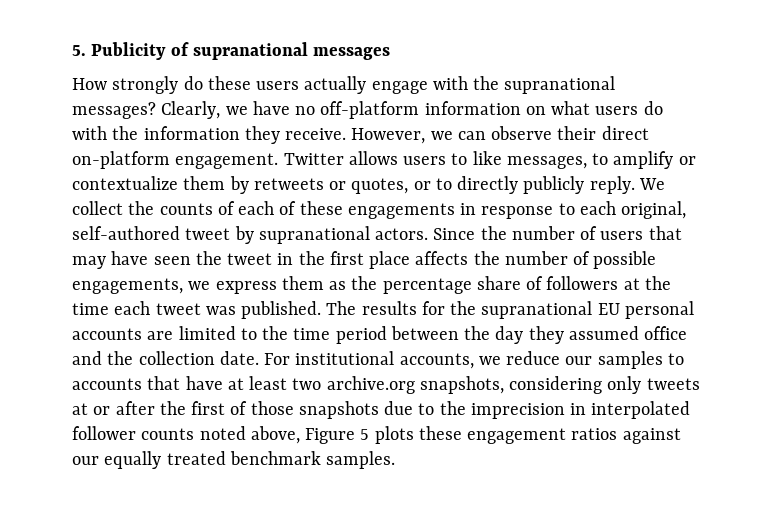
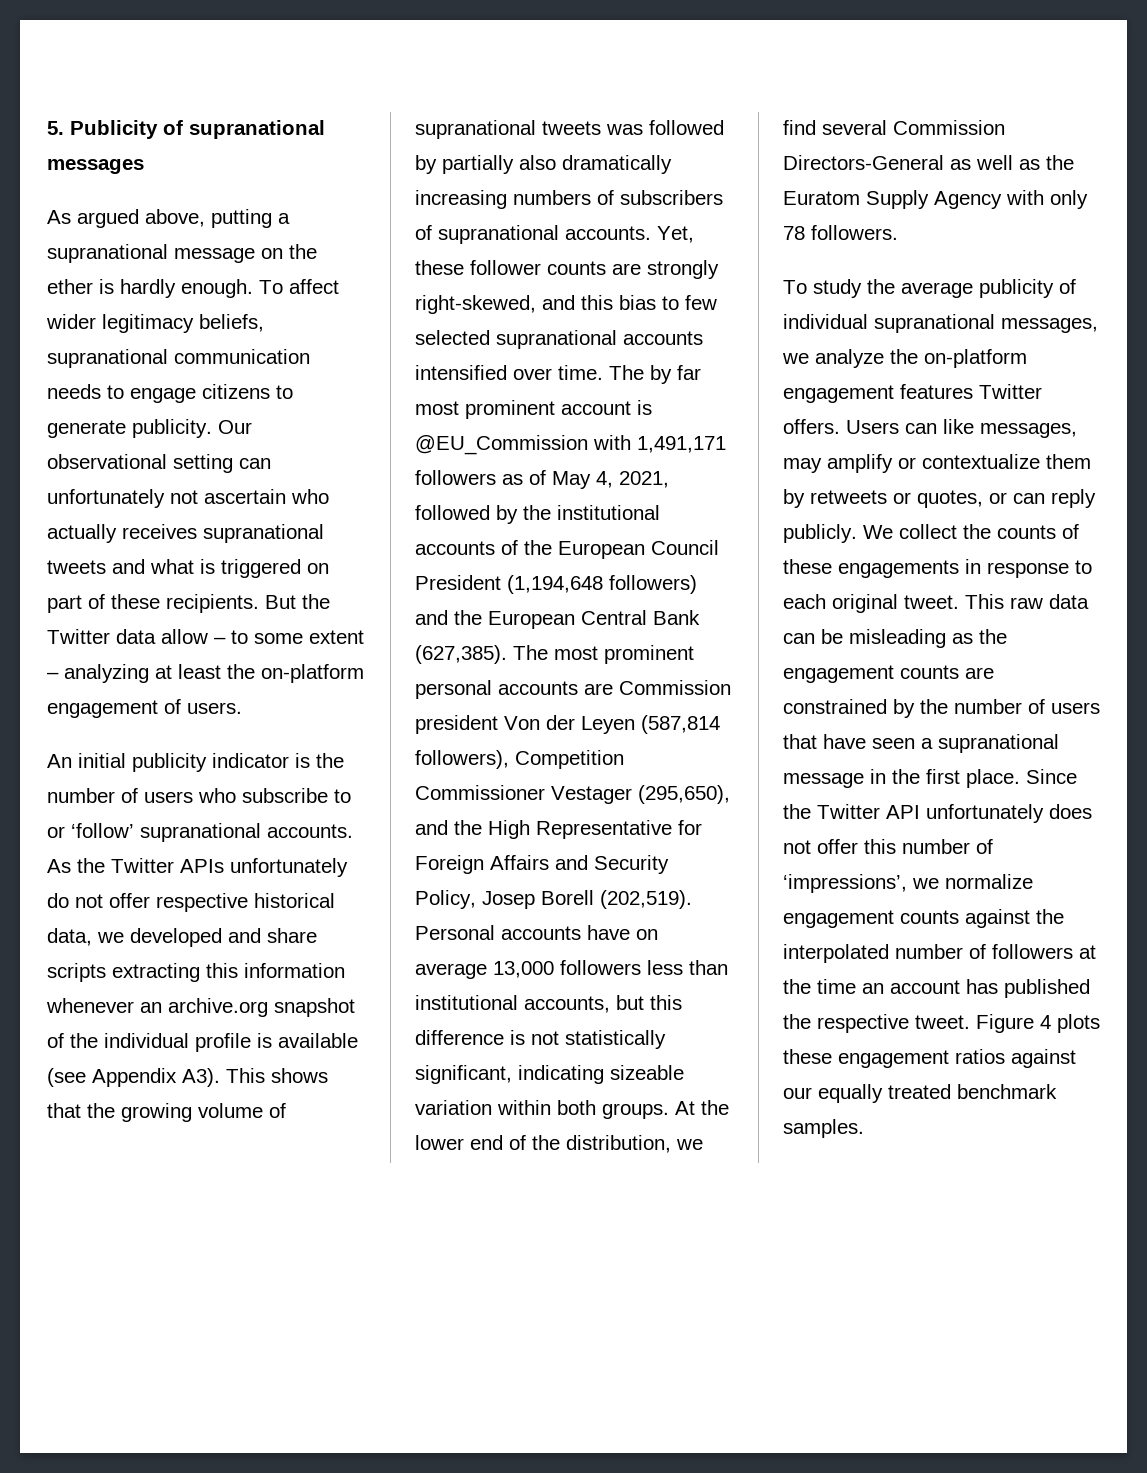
- How strongly do these users actually engage with the supranational messages? Clearly, we have no off-platform information on what users do with the information they receive. However, we can observe their direct on-platform engagement. Twitter allows users to like messages, to amplify or contextualize them by retweets or quotes, or to directly publicly reply.
+ As argued above, putting a supranational message on the ether is hardly enough. To affect wider legitimacy beliefs, supranational communication needs to engage citizens to generate publicity. Our observational setting can unfortunately not ascertain who actually receives supranational tweets and what is triggered on part of these recipients. But the Twitter data allow – to some extent – analyzing at least the on-platform engagement of users.
+ An initial publicity indicator is the number of users who subscribe to or ‘follow’ supranational accounts. As the Twitter APIs unfortunately do not offer respective historical data, we developed and share scripts extracting this information whenever an archive.org snapshot of the individual profile is available (see Appendix A3). This shows that the growing volume of supranational tweets was followed by partially also dramatically increasing numbers of subscribers of supranational accounts. Yet, these follower counts are strongly right-skewed, and this bias to few selected supranational accounts intensified over time. The by far most prominent account is @EU_Commission with 1,491,171 followers as of May 4, 2021, followed by the institutional accounts of the European Council President (1,194,648 followers) and the European Central Bank (627,385). The most prominent personal accounts are Commission president Von der Leyen (587,814 followers), Competition Commissioner Vestager (295,650), and the High Representative for Foreign Affairs and Security Policy, Josep Borell (202,519). Personal accounts have on average 13,000 followers less than institutional accounts, but this difference is not statistically significant, indicating sizeable variation within both groups. At the lower end of the distribution, we find several Commission Directors-General as well as the Euratom Supply Agency with only 78 followers.
+ To study the average publicity of individual supranational messages, we analyze the on-platform engagement features Twitter offers. Users can like messages, may amplify or contextualize them by retweets or quotes, or can reply publicly.
- We collect the counts of each of these engagements in response to each original, self-authored tweet by supranational actors. Since the number of users that may have seen the tweet in the first place affects the number of possible engagements, we express them as the percentage share of followers at the time each tweet was published. The results for the supranational EU personal accounts are limited to the time period between the day they assumed office and the collection date. For institutional accounts, we reduce our samples to accounts that have at least two archive.org snapshots, considering only tweets at or after the first of those snapshots due to the imprecision in interpolated follower counts noted above, Figure 5 plots these engagement ratios against our equally treated benchmark samples.
+ We collect the counts of these engagements in response to each original tweet. This raw data can be misleading as the engagement counts are constrained by the number of users that have seen a supranational message in the first place. Since the Twitter API unfortunately does not offer this number of ‘impressions’, we normalize engagement counts against the interpolated number of followers at the time an account has published the respective tweet. Figure 4 plots these engagement ratios against our equally treated benchmark samples.

